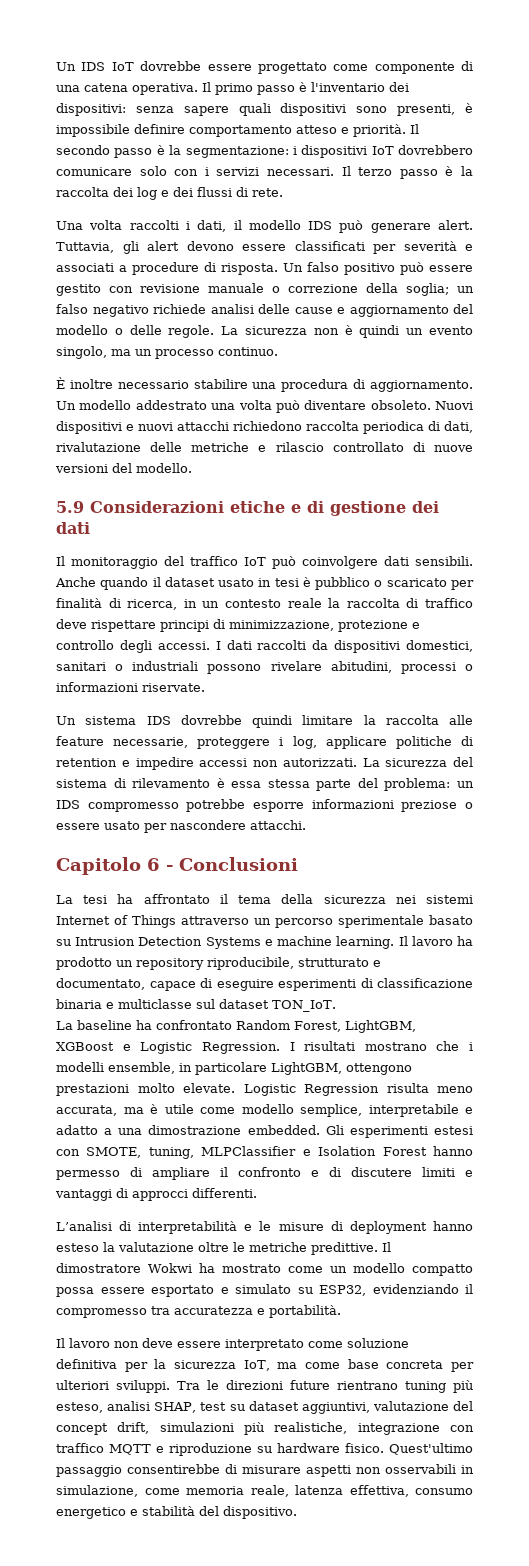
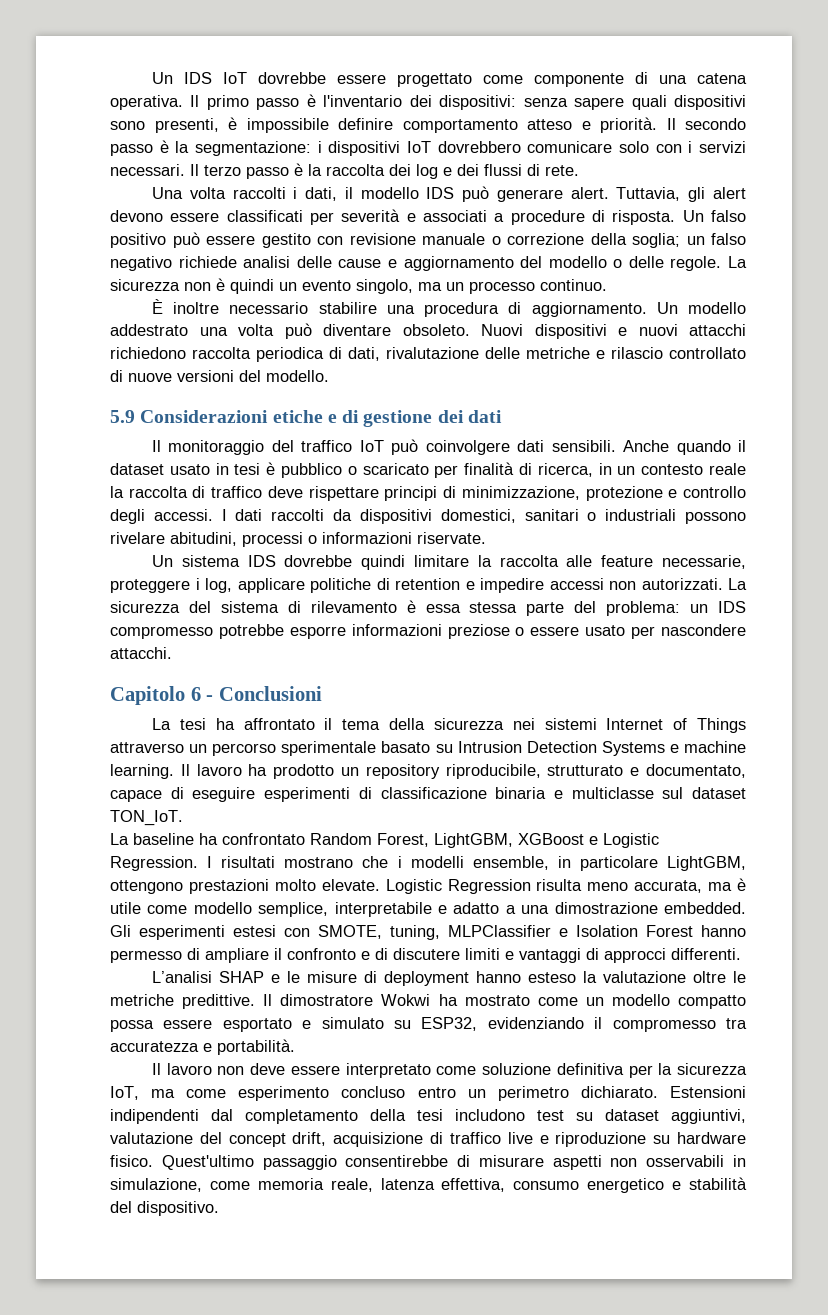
- L’analisi di interpretabilità e le misure di deployment hanno esteso la valutazione oltre le metriche predittive.
+ L’analisi SHAP e le misure di deployment hanno esteso la valutazione oltre le metriche predittive.
- Il lavoro non deve essere interpretato come soluzione definitiva per la sicurezza IoT, ma come base concreta per ulteriori sviluppi. Tra le direzioni future rientrano tuning più esteso, analisi SHAP, test su dataset aggiuntivi, valutazione del concept drift, simulazioni più realistiche, integrazione con traffico MQTT e riproduzione su hardware fisico.
+ Il lavoro non deve essere interpretato come soluzione definitiva per la sicurezza IoT, ma come esperimento concluso entro un perimetro dichiarato. Estensioni indipendenti dal completamento della tesi includono test su dataset aggiuntivi, valutazione del concept drift, acquisizione di traffico live e riproduzione su hardware fisico.

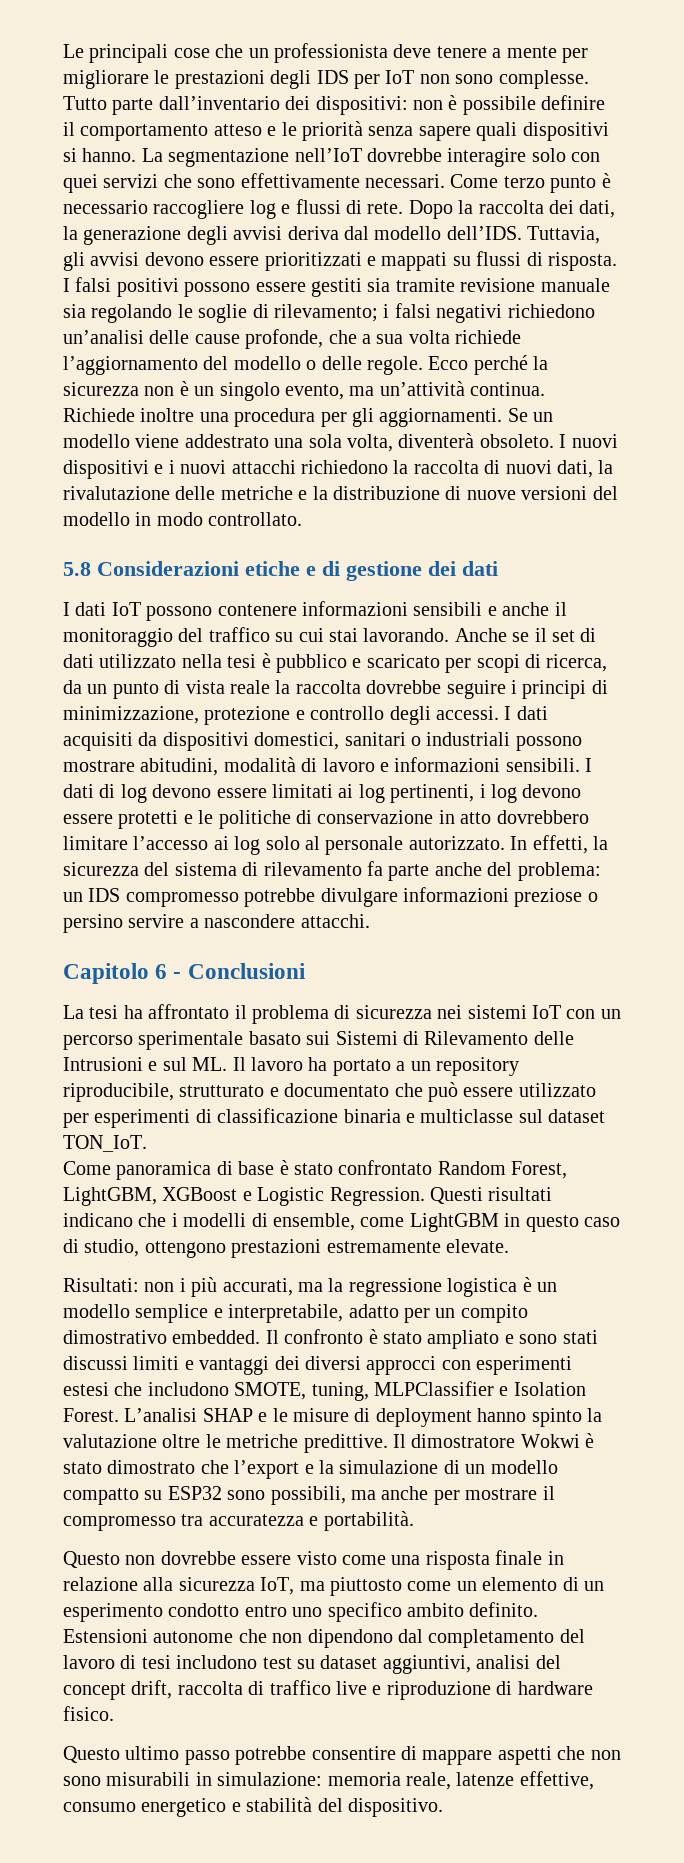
- Un IDS IoT dovrebbe essere progettato come componente di una catena operativa. Il primo passo è l'inventario dei dispositivi: senza sapere quali dispositivi sono presenti, è impossibile definire comportamento atteso e priorità. Il secondo passo è la segmentazione: i dispositivi IoT dovrebbero comunicare solo con i servizi necessari. Il terzo passo è la raccolta dei log e dei flussi di rete.
- Una volta raccolti i dati, il modello IDS può generare alert. Tuttavia, gli alert devono essere classificati per severità e associati a procedure di risposta. Un falso positivo può essere gestito con revisione manuale o correzione della soglia; un falso negativo richiede analisi delle cause e aggiornamento del modello o delle regole.
+ Le principali cose che un professionista deve tenere a mente per migliorare le prestazioni degli IDS per IoT non sono complesse. Tutto parte dall’inventario dei dispositivi: non è possibile definire il comportamento atteso e le priorità senza sapere quali dispositivi si hanno. La segmentazione nell’IoT dovrebbe interagire solo con quei servizi che sono effettivamente necessari. Come terzo punto è necessario raccogliere log e flussi di rete. Dopo la raccolta dei dati, la generazione degli avvisi deriva dal modello dell’IDS. Tuttavia, gli avvisi devono essere prioritizzati e mappati su flussi di risposta. I falsi positivi possono essere gestiti sia tramite revisione manuale sia regolando le soglie di rilevamento; i falsi negativi richiedono un’analisi delle cause profonde, che a sua volta richiede l’aggiornamento del modello o delle regole.
- La sicurezza non è quindi un evento singolo, ma un processo continuo.
- È inoltre necessario stabilire una procedura di aggiornamento. Un modello addestrato una volta può diventare obsoleto. Nuovi dispositivi e nuovi attacchi richiedono raccolta periodica di dati, rivalutazione delle metriche e rilascio controllato di nuove versioni del modello.
- 5.9 Considerazioni etiche e di gestione dei dati
+ Ecco perché la sicurezza non è un singolo evento, ma un’attività continua. Richiede inoltre una procedura per gli aggiornamenti. Se un modello viene addestrato una sola volta, diventerà obsoleto. I nuovi dispositivi e i nuovi attacchi richiedono la raccolta di nuovi dati, la rivalutazione delle metriche e la distribuzione di nuove versioni del modello in modo controllato.
+ 5.8 Considerazioni etiche e di gestione dei dati
- Il monitoraggio del traffico IoT può coinvolgere dati sensibili. Anche quando il dataset usato in tesi è pubblico o scaricato per finalità di ricerca, in un contesto reale la raccolta di traffico deve rispettare principi di minimizzazione, protezione e controllo degli accessi.
+ I dati IoT possono contenere informazioni sensibili e anche il monitoraggio del traffico su cui stai lavorando. Anche se il set di dati utilizzato nella tesi è pubblico e scaricato per scopi di ricerca, da un punto di vista reale la raccolta dovrebbe seguire i principi di minimizzazione, protezione e controllo degli accessi.
- I dati raccolti da dispositivi domestici, sanitari o industriali possono rivelare abitudini, processi o informazioni riservate.
- Un sistema IDS dovrebbe quindi limitare la raccolta alle feature necessarie, proteggere i log, applicare politiche di retention e impedire accessi non autorizzati. La sicurezza del sistema di rilevamento è essa stessa parte del problema: un IDS compromesso potrebbe esporre informazioni preziose o essere usato per nascondere attacchi.
+ I dati acquisiti da dispositivi domestici, sanitari o industriali possono mostrare abitudini, modalità di lavoro e informazioni sensibili. I dati di log devono essere limitati ai log pertinenti, i log devono essere protetti e le politiche di conservazione in atto dovrebbero limitare l’accesso ai log solo al personale autorizzato. In effetti, la sicurezza del sistema di rilevamento fa parte anche del problema: un IDS compromesso potrebbe divulgare informazioni preziose o persino servire a nascondere attacchi.
- La tesi ha affrontato il tema della sicurezza nei sistemi Internet of Things attraverso un percorso sperimentale basato su Intrusion Detection Systems e machine learning. Il lavoro ha prodotto un repository riproducibile, strutturato e documentato, capace di eseguire esperimenti di classificazione binaria e multiclasse sul dataset TON_IoT.
+ La tesi ha affrontato il problema di sicurezza nei sistemi IoT con un percorso sperimentale basato sui Sistemi di Rilevamento delle Intrusioni e sul ML. Il lavoro ha portato a un repository riproducibile, strutturato e documentato che può essere utilizzato per esperimenti di classificazione binaria e multiclasse sul dataset TON_IoT.
- La baseline ha confrontato Random Forest, LightGBM, XGBoost e Logistic Regression.
+ Come panoramica di base è stato confrontato Random Forest, LightGBM, XGBoost e Logistic Regression.
- I risultati mostrano che i modelli ensemble, in particolare LightGBM, ottengono prestazioni molto elevate. Logistic Regression risulta meno accurata, ma è utile come modello semplice, interpretabile e adatto a una dimostrazione embedded. Gli esperimenti estesi con SMOTE, tuning, MLPClassifier e Isolation Forest hanno permesso di ampliare il confronto e di discutere limiti e vantaggi di approcci differenti.
- L’analisi SHAP e le misure di deployment hanno esteso la valutazione oltre le metriche predittive.
+ Questi risultati indicano che i modelli di ensemble, come LightGBM in questo caso di studio, ottengono prestazioni estremamente elevate.
+ Risultati: non i più accurati, ma la regressione logistica è un modello semplice e interpretabile, adatto per un compito dimostrativo embedded. Il confronto è stato ampliato e sono stati discussi limiti e vantaggi dei diversi approcci con esperimenti estesi che includono SMOTE, tuning, MLPClassifier e Isolation Forest. L’analisi SHAP e le misure di deployment hanno spinto la valutazione oltre le metriche predittive.
- Il dimostratore Wokwi ha mostrato come un modello compatto possa essere esportato e simulato su ESP32, evidenziando il compromesso tra accuratezza e portabilità.
+ Il dimostratore Wokwi è stato dimostrato che l’export e la simulazione di un modello compatto su ESP32 sono possibili, ma anche per mostrare il compromesso tra accuratezza e portabilità.
- Il lavoro non deve essere interpretato come soluzione definitiva per la sicurezza IoT, ma come esperimento concluso entro un perimetro dichiarato. Estensioni indipendenti dal completamento della tesi includono test su dataset aggiuntivi, valutazione del concept drift, acquisizione di traffico live e riproduzione su hardware fisico. Quest'ultimo passaggio consentirebbe di misurare aspetti non osservabili in simulazione, come memoria reale, latenza effettiva, consumo energetico e stabilità del dispositivo.
+ Questo non dovrebbe essere visto come una risposta finale in relazione alla sicurezza IoT, ma piuttosto come un elemento di un esperimento condotto entro uno specifico ambito definito. Estensioni autonome che non dipendono dal completamento del lavoro di tesi includono test su dataset aggiuntivi, analisi del concept drift, raccolta di traffico live e riproduzione di hardware fisico.
+ Questo ultimo passo potrebbe consentire di mappare aspetti che non sono misurabili in simulazione: memoria reale, latenze effettive, consumo energetico e stabilità del dispositivo.

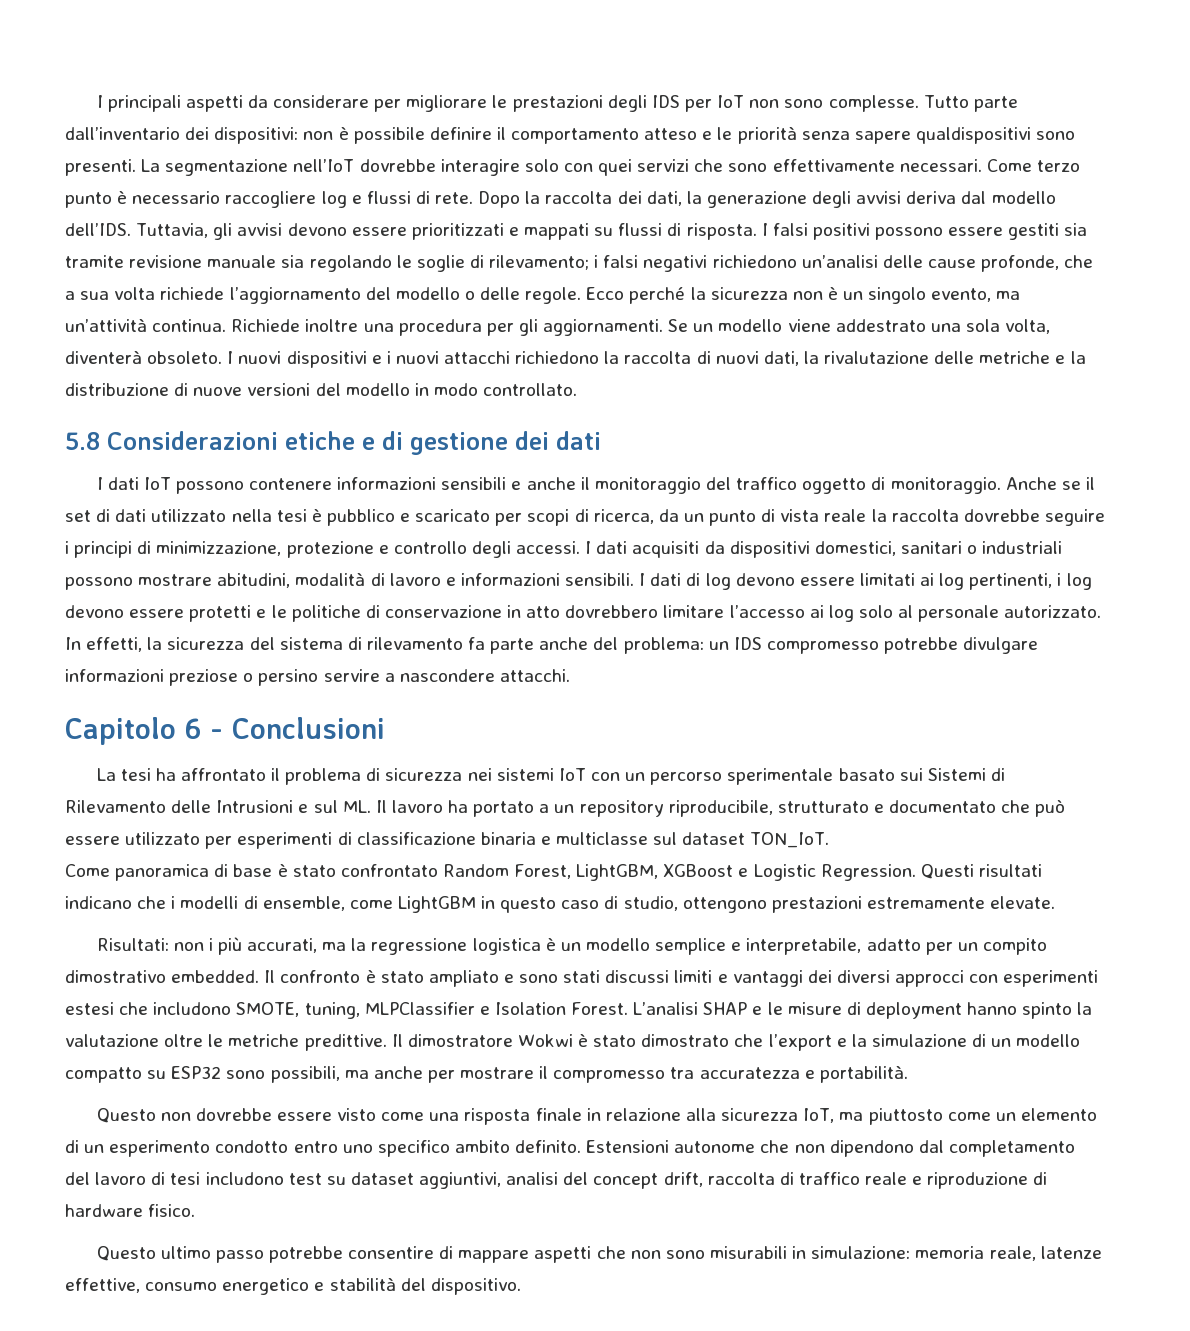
- Le principali cose che un professionista deve tenere a mente per migliorare le prestazioni degli IDS per IoT non sono complesse.
+ I principali aspetti da considerare per migliorare le prestazioni degli IDS per IoT non sono complesse.
- Tutto parte dall’inventario dei dispositivi: non è possibile definire il comportamento atteso e le priorità senza sapere quali dispositivi si hanno.
+ Tutto parte dall’inventario dei dispositivi: non è possibile definire il comportamento atteso e le priorità senza sapere qualdispositivi sono presenti.
- I dati IoT possono contenere informazioni sensibili e anche il monitoraggio del traffico su cui stai lavorando.
+ I dati IoT possono contenere informazioni sensibili e anche il monitoraggio del traffico oggetto di monitoraggio.
- Estensioni autonome che non dipendono dal completamento del lavoro di tesi includono test su dataset aggiuntivi, analisi del concept drift, raccolta di traffico live e riproduzione di hardware fisico.
+ Estensioni autonome che non dipendono dal completamento del lavoro di tesi includono test su dataset aggiuntivi, analisi del concept drift, raccolta di traffico reale e riproduzione di hardware fisico.

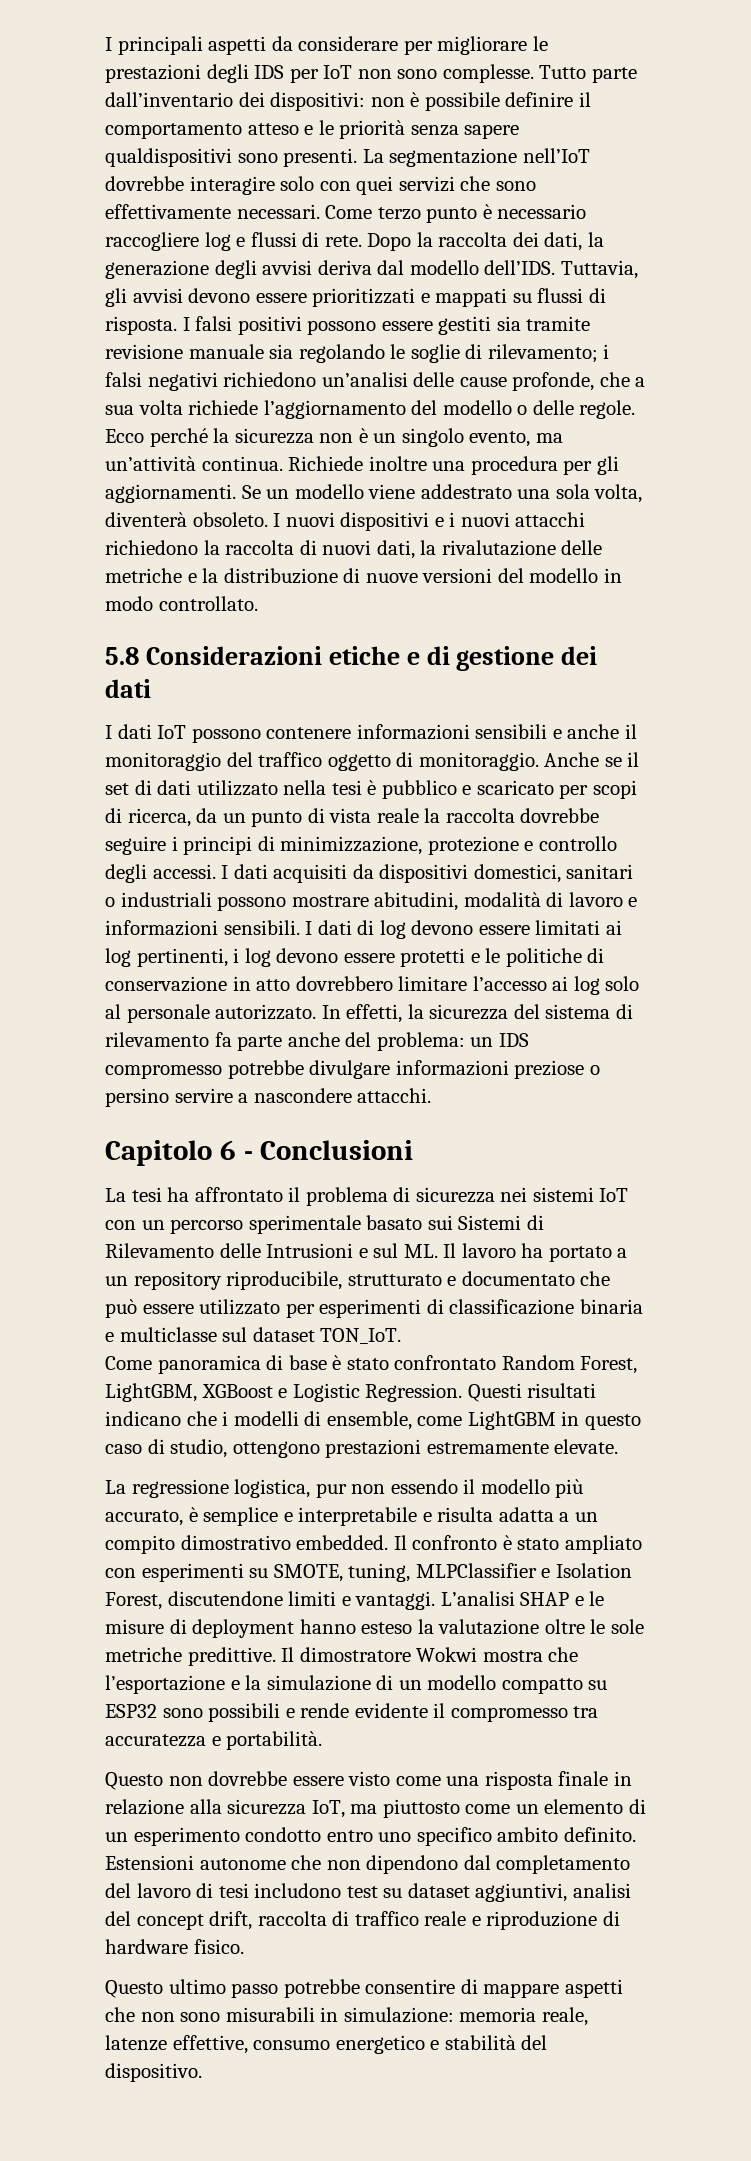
- Risultati: non i più accurati, ma la regressione logistica è un modello semplice e interpretabile, adatto per un compito dimostrativo embedded.
+ La regressione logistica, pur non essendo il modello più accurato, è semplice e interpretabile e risulta adatta a un compito dimostrativo embedded.
- Il confronto è stato ampliato e sono stati discussi limiti e vantaggi dei diversi approcci con esperimenti estesi che includono SMOTE, tuning, MLPClassifier e Isolation Forest.
+ Il confronto è stato ampliato con esperimenti su SMOTE, tuning, MLPClassifier e Isolation Forest, discutendone limiti e vantaggi.
- L’analisi SHAP e le misure di deployment hanno spinto la valutazione oltre le metriche predittive.
+ L’analisi SHAP e le misure di deployment hanno esteso la valutazione oltre le sole metriche predittive.
- Il dimostratore Wokwi è stato dimostrato che l’export e la simulazione di un modello compatto su ESP32 sono possibili, ma anche per mostrare il compromesso tra accuratezza e portabilità.
+ Il dimostratore Wokwi mostra che l’esportazione e la simulazione di un modello compatto su ESP32 sono possibili e rende evidente il compromesso tra accuratezza e portabilità.

